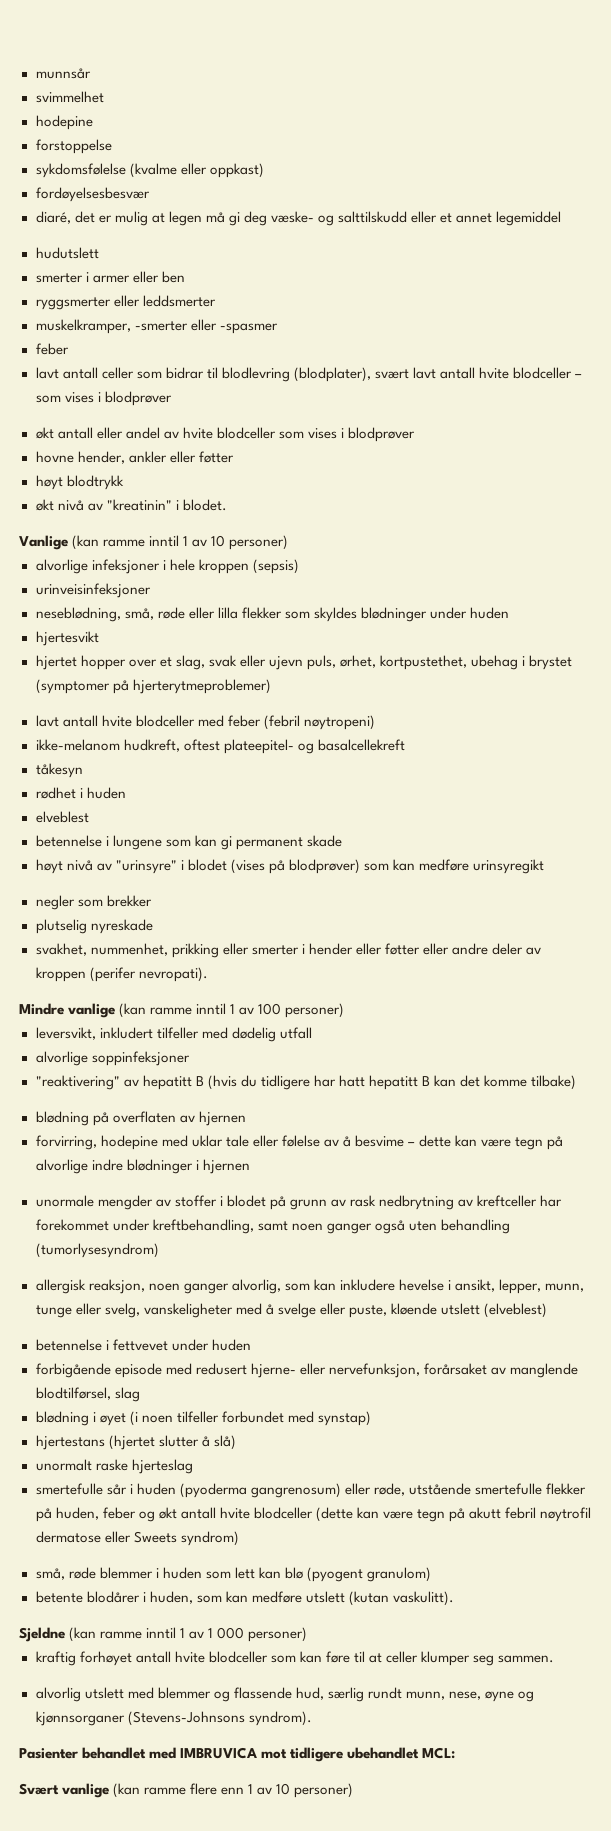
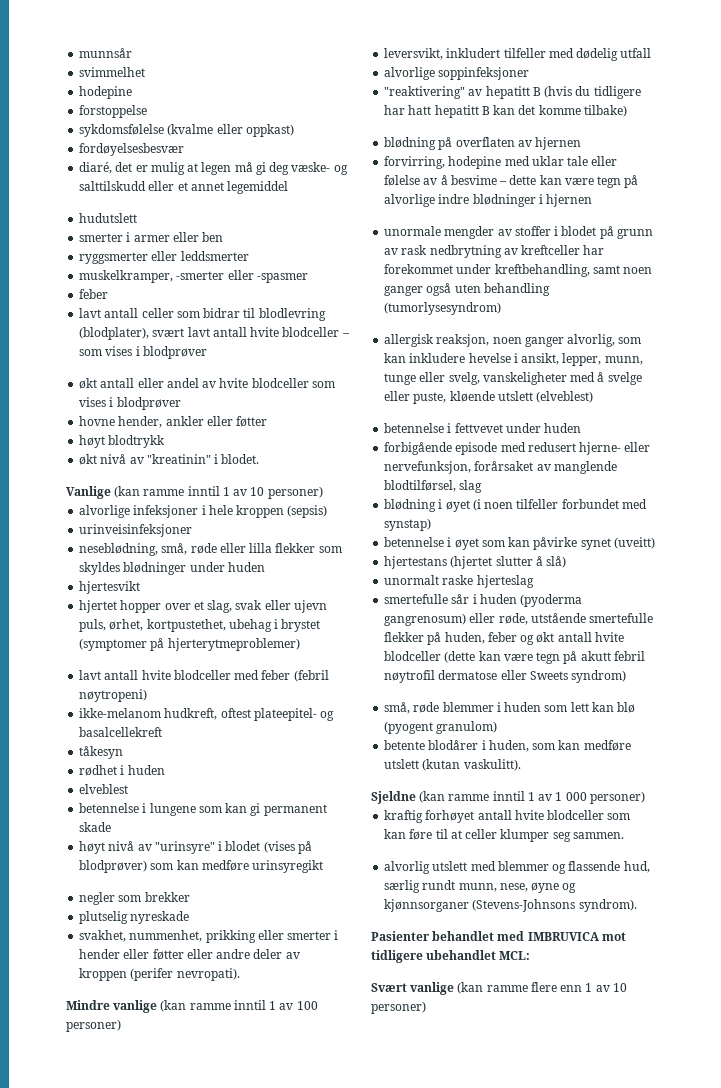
+ betennelse i øyet som kan påvirke synet (uveitt)

